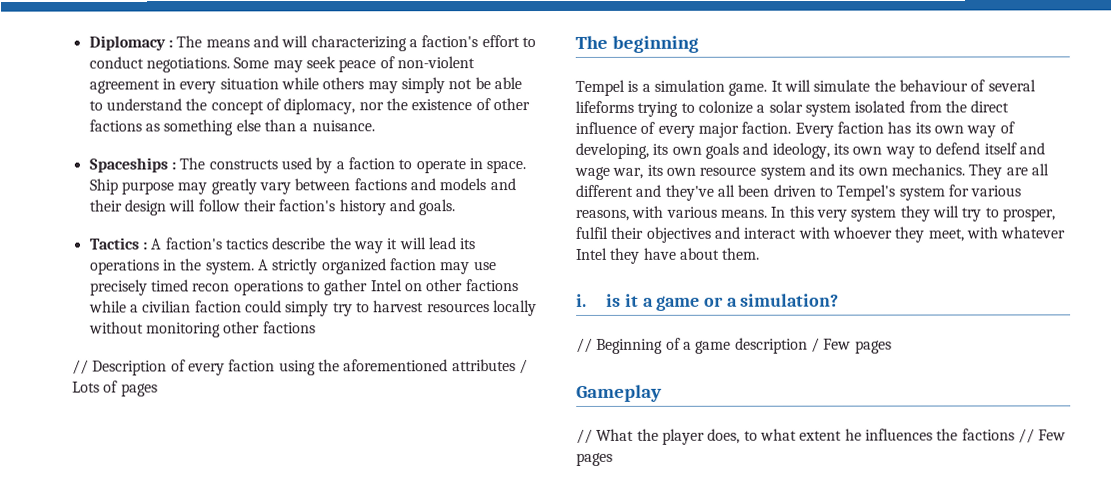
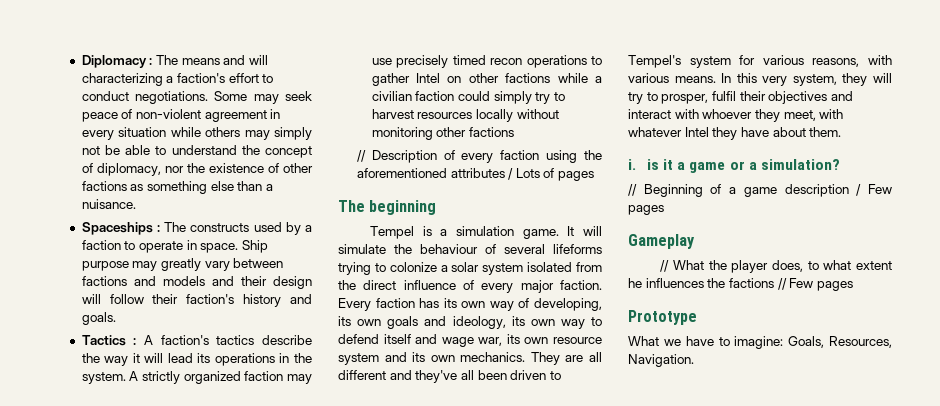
- In this very system they will try to prosper, fulfil their objectives and interact with whoever they meet, with whatever Intel they have about them.
+ In this very system, they will try to prosper, fulfil their objectives and interact with whoever they meet, with whatever Intel they have about them.
+ Prototype
+ What we have to imagine: Goals, Resources, Navigation.

